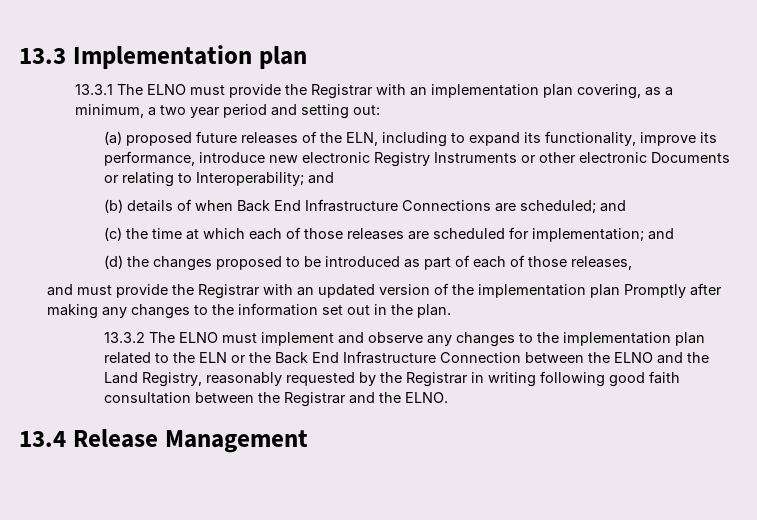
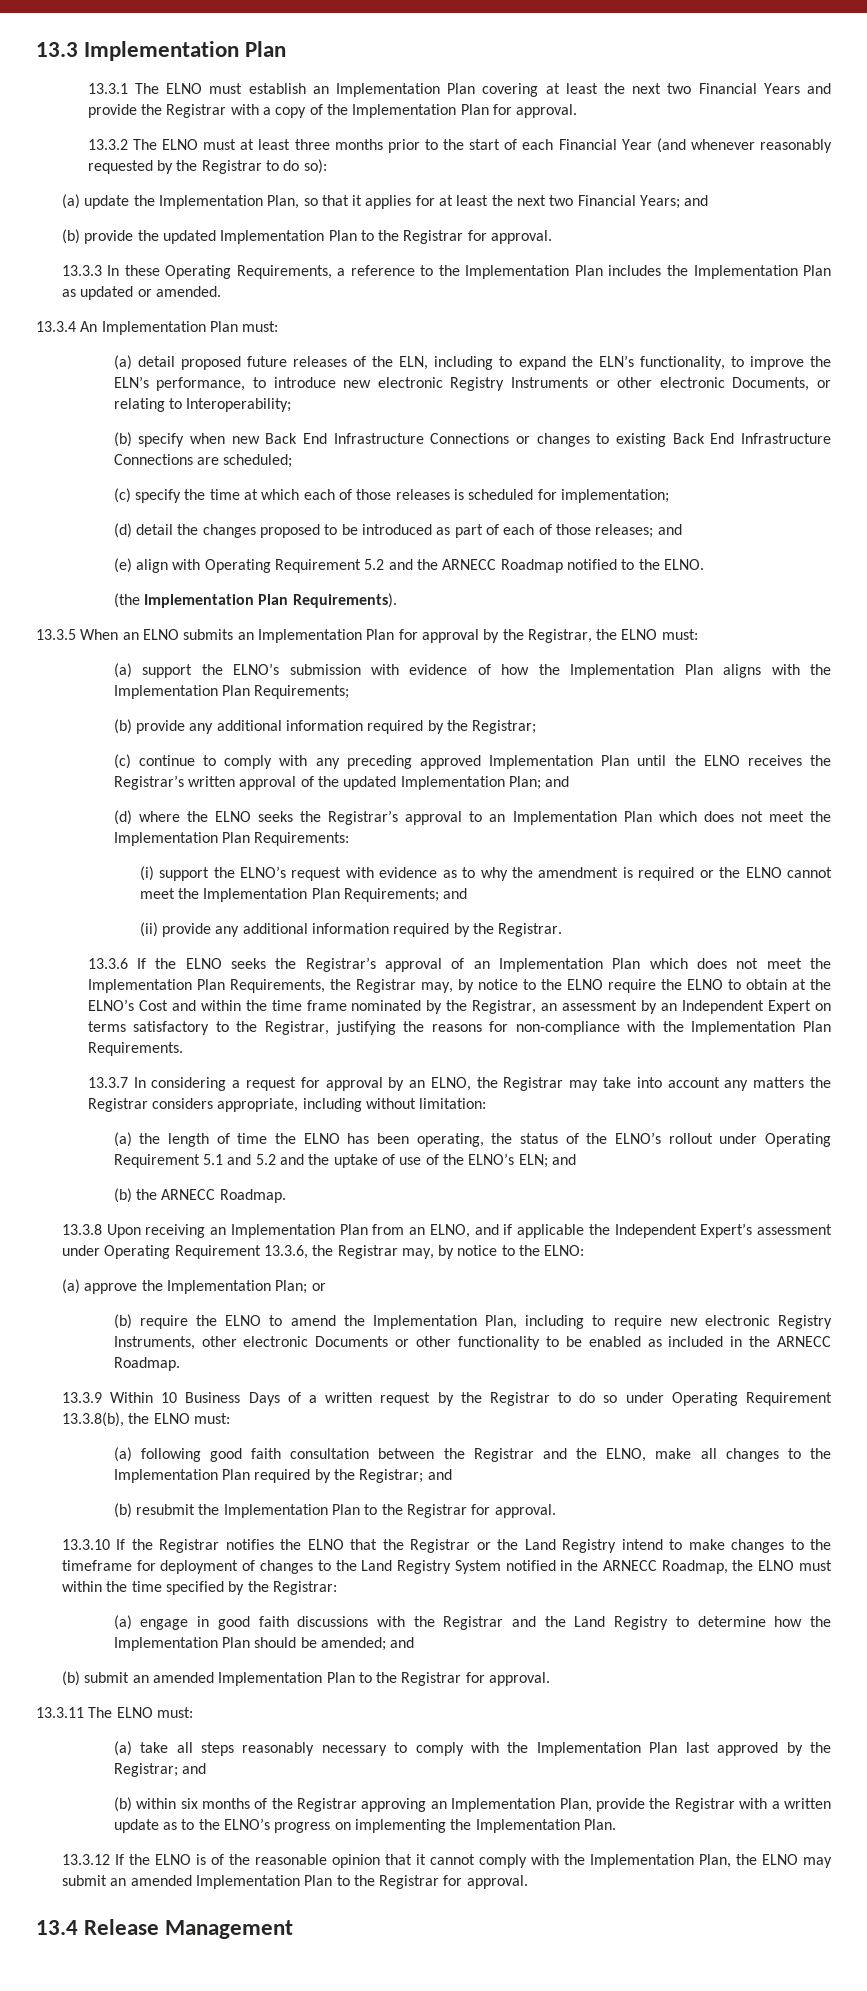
- 13.3 Implementation plan
+ 13.3 Implementation Plan
- 13.3.1 The ELNO must provide the Registrar with an implementation plan covering, as a minimum, a two year period and setting out:
- (a) proposed future releases of the ELN, including to expand its functionality, improve its performance, introduce new electronic Registry Instruments or other electronic Documents or relating to Interoperability; and
- (b) details of when Back End Infrastructure Connections are scheduled; and
- (c) the time at which each of those releases are scheduled for implementation; and
- (d) the changes proposed to be introduced as part of each of those releases,
- and must provide the Registrar with an updated version of the implementation plan Promptly after making any changes to the information set out in the plan.
- 13.3.2 The ELNO must implement and observe any changes to the implementation plan related to the ELN or the Back End Infrastructure Connection between the ELNO and the Land Registry, reasonably requested by the Registrar in writing following good faith consultation between the Registrar and the ELNO.
+ 13.3.1 The ELNO must establish an Implementation Plan covering at least the next two Financial Years and provide the Registrar with a copy of the Implementation Plan for approval.
+ 13.3.2 The ELNO must at least three months prior to the start of each Financial Year (and whenever reasonably requested by the Registrar to do so):
+ (a) update the Implementation Plan, so that it applies for at least the next two Financial Years; and
+ (b) provide the updated Implementation Plan to the Registrar for approval.
+ 13.3.3 In these Operating Requirements, a reference to the Implementation Plan includes the Implementation Plan as updated or amended.
+ 13.3.4 An Implementation Plan must:
+ (a) detail proposed future releases of the ELN, including to expand the ELN’s functionality, to improve the ELN’s performance, to introduce new electronic Registry Instruments or other electronic Documents, or relating to Interoperability;
+ (b) specify when new Back End Infrastructure Connections or changes to existing Back End Infrastructure Connections are scheduled;
+ (c) specify the time at which each of those releases is scheduled for implementation;
+ (d) detail the changes proposed to be introduced as part of each of those releases; and
+ (e) align with Operating Requirement 5.2 and the ARNECC Roadmap notified to the ELNO.
+ (the Implementation Plan Requirements).
+ 13.3.5 When an ELNO submits an Implementation Plan for approval by the Registrar, the ELNO must:
+ (a) support the ELNO’s submission with evidence of how the Implementation Plan aligns with the Implementation Plan Requirements;
+ (b) provide any additional information required by the Registrar;
+ (c) continue to comply with any preceding approved Implementation Plan until the ELNO receives the Registrar’s written approval of the updated Implementation Plan; and
+ (d) where the ELNO seeks the Registrar’s approval to an Implementation Plan which does not meet the Implementation Plan Requirements:
+ (i) support the ELNO’s request with evidence as to why the amendment is required or the ELNO cannot meet the Implementation Plan Requirements; and
+ (ii) provide any additional information required by the Registrar.
+ 13.3.6 If the ELNO seeks the Registrar’s approval of an Implementation Plan which does not meet the Implementation Plan Requirements, the Registrar may, by notice to the ELNO require the ELNO to obtain at the ELNO’s Cost and within the time frame nominated by the Registrar, an assessment by an Independent Expert on terms satisfactory to the Registrar, justifying the reasons for non-compliance with the Implementation Plan Requirements.
+ 13.3.7 In considering a request for approval by an ELNO, the Registrar may take into account any matters the Registrar considers appropriate, including without limitation:
+ (a) the length of time the ELNO has been operating, the status of the ELNO’s rollout under Operating Requirement 5.1 and 5.2 and the uptake of use of the ELNO’s ELN; and
+ (b) the ARNECC Roadmap.
+ 13.3.8 Upon receiving an Implementation Plan from an ELNO, and if applicable the Independent Expert’s assessment under Operating Requirement 13.3.6, the Registrar may, by notice to the ELNO:
+ (a) approve the Implementation Plan; or
+ (b) require the ELNO to amend the Implementation Plan, including to require new electronic Registry Instruments, other electronic Documents or other functionality to be enabled as included in the ARNECC Roadmap.
+ 13.3.9 Within 10 Business Days of a written request by the Registrar to do so under Operating Requirement 13.3.8(b), the ELNO must:
+ (a) following good faith consultation between the Registrar and the ELNO, make all changes to the Implementation Plan required by the Registrar; and
+ (b) resubmit the Implementation Plan to the Registrar for approval.
+ 13.3.10 If the Registrar notifies the ELNO that the Registrar or the Land Registry intend to make changes to the timeframe for deployment of changes to the Land Registry System notified in the ARNECC Roadmap, the ELNO must within the time specified by the Registrar:
+ (a) engage in good faith discussions with the Registrar and the Land Registry to determine how the Implementation Plan should be amended; and
+ (b) submit an amended Implementation Plan to the Registrar for approval.
+ 13.3.11 The ELNO must:
+ (a) take all steps reasonably necessary to comply with the Implementation Plan last approved by the Registrar; and
+ (b) within six months of the Registrar approving an Implementation Plan, provide the Registrar with a written update as to the ELNO’s progress on implementing the Implementation Plan.
+ 13.3.12 If the ELNO is of the reasonable opinion that it cannot comply with the Implementation Plan, the ELNO may submit an amended Implementation Plan to the Registrar for approval.

